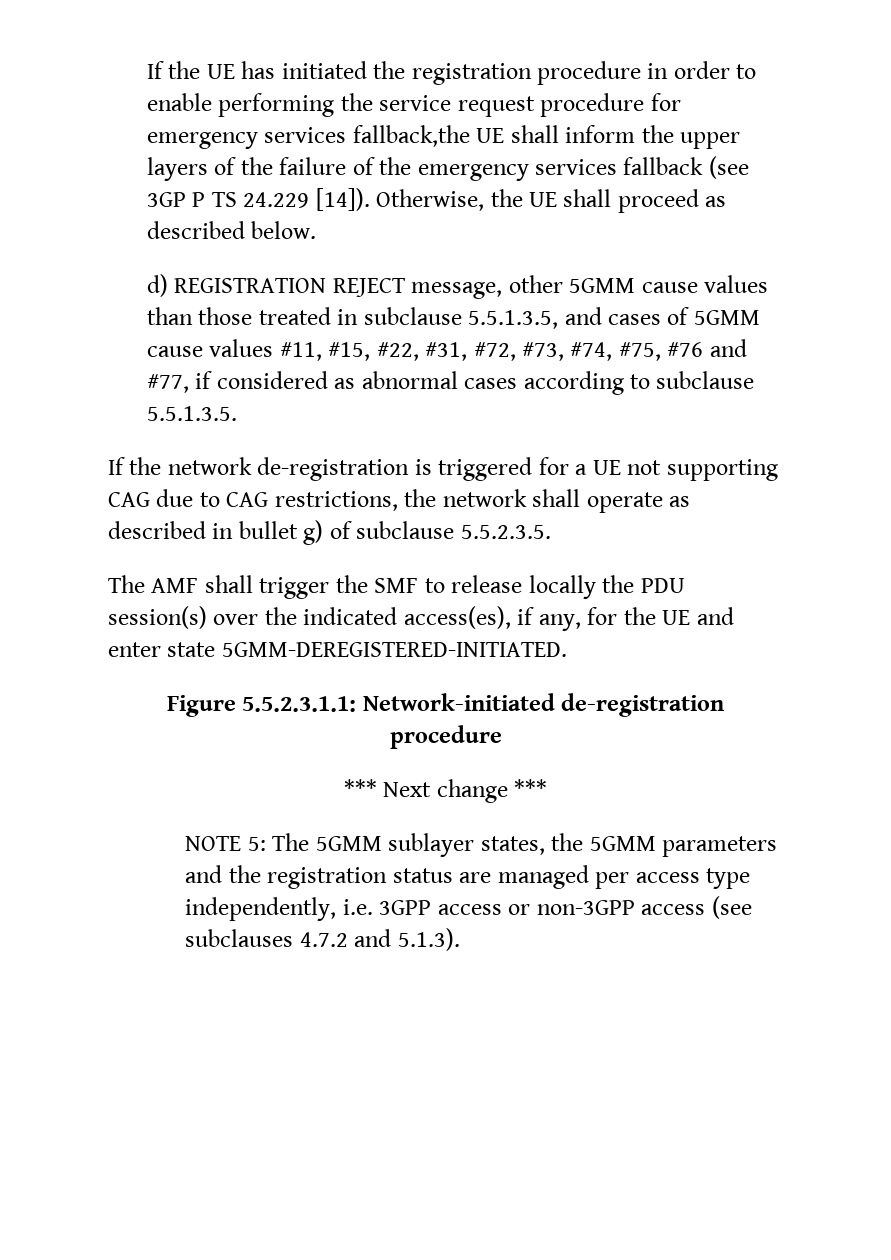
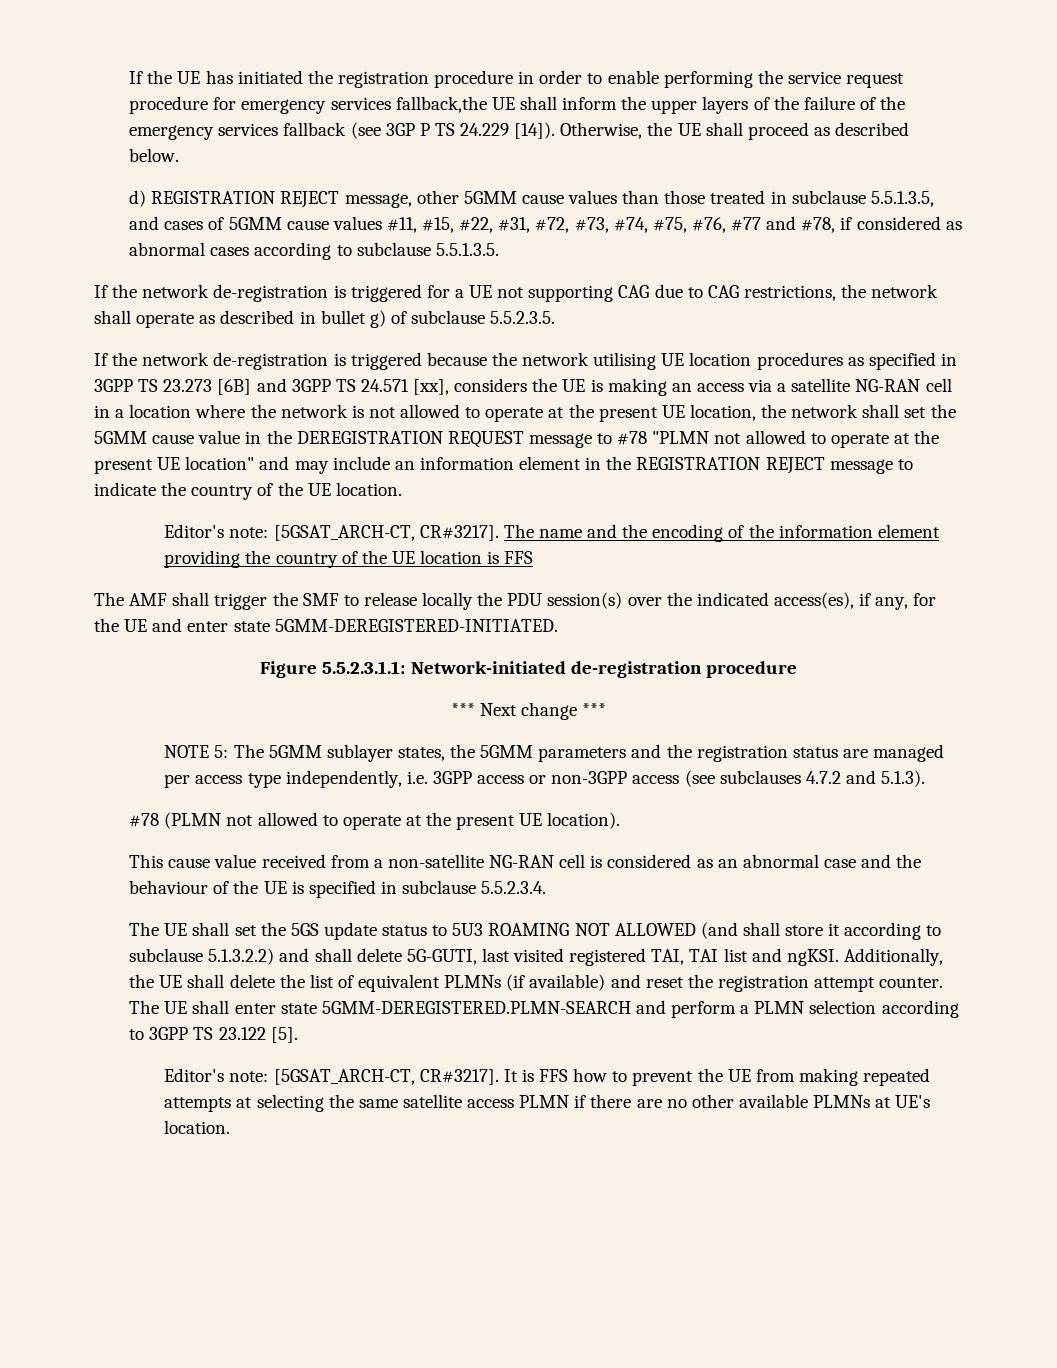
- d) REGISTRATION REJECT message, other 5GMM cause values than those treated in subclause 5.5.1.3.5, and cases of 5GMM cause values #11, #15, #22, #31, #72, #73, #74, #75, #76 and #77, if considered as abnormal cases according to subclause 5.5.1.3.5.
+ d) REGISTRATION REJECT message, other 5GMM cause values than those treated in subclause 5.5.1.3.5, and cases of 5GMM cause values #11, #15, #22, #31, #72, #73, #74, #75, #76, #77 and #78, if considered as abnormal cases according to subclause 5.5.1.3.5.
+ If the network de-registration is triggered because the network utilising UE location procedures as specified in 3GPP TS 23.273 [6B] and 3GPP TS 24.571 [xx], considers the UE is making an access via a satellite NG-RAN cell in a location where the network is not allowed to operate at the present UE location, the network shall set the 5GMM cause value in the DEREGISTRATION REQUEST message to #78 "PLMN not allowed to operate at the present UE location" and may include an information element in the REGISTRATION REJECT message to indicate the country of the UE location.
+ Editor's note: [5GSAT_ARCH-CT, CR#3217]. The name and the encoding of the information element providing the country of the UE location is FFS
+ #78 (PLMN not allowed to operate at the present UE location).
+ This cause value received from a non-satellite NG-RAN cell is considered as an abnormal case and the behaviour of the UE is specified in subclause 5.5.2.3.4.
+ The UE shall set the 5GS update status to 5U3 ROAMING NOT ALLOWED (and shall store it according to subclause 5.1.3.2.2) and shall delete 5G-GUTI, last visited registered TAI, TAI list and ngKSI. Additionally, the UE shall delete the list of equivalent PLMNs (if available) and reset the registration attempt counter. The UE shall enter state 5GMM-DEREGISTERED.PLMN-SEARCH and perform a PLMN selection according to 3GPP TS 23.122 [5].
+ Editor's note: [5GSAT_ARCH-CT, CR#3217]. It is FFS how to prevent the UE from making repeated attempts at selecting the same satellite access PLMN if there are no other available PLMNs at UE's location.

